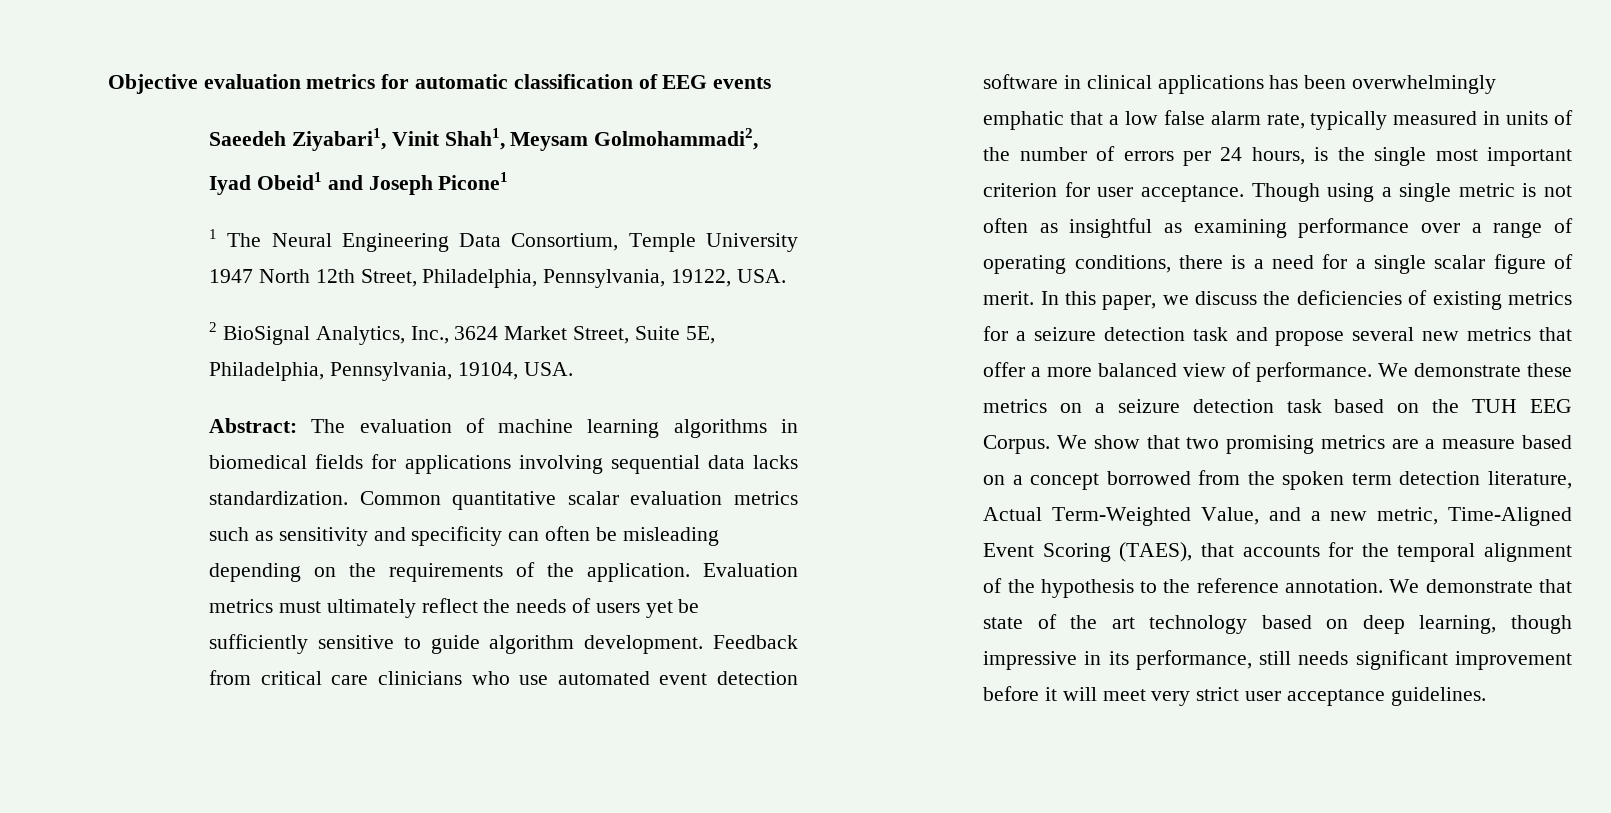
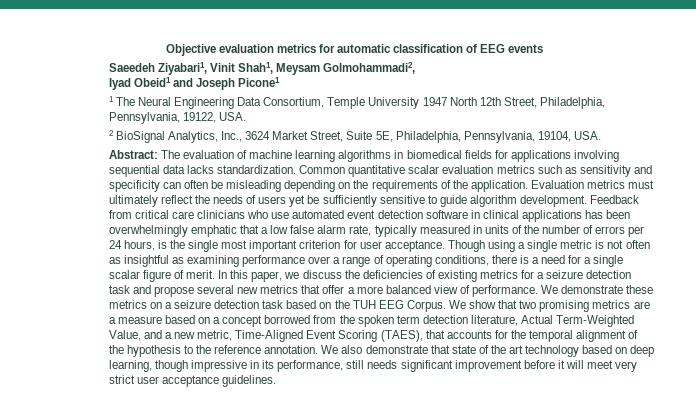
- We demonstrate that state of the art technology based on deep learning, though impressive in its performance, still needs significant improvement before it will meet very strict user acceptance guidelines.
+ We also demonstrate that state of the art technology based on deep learning, though impressive in its performance, still needs significant improvement before it will meet very strict user acceptance guidelines.

